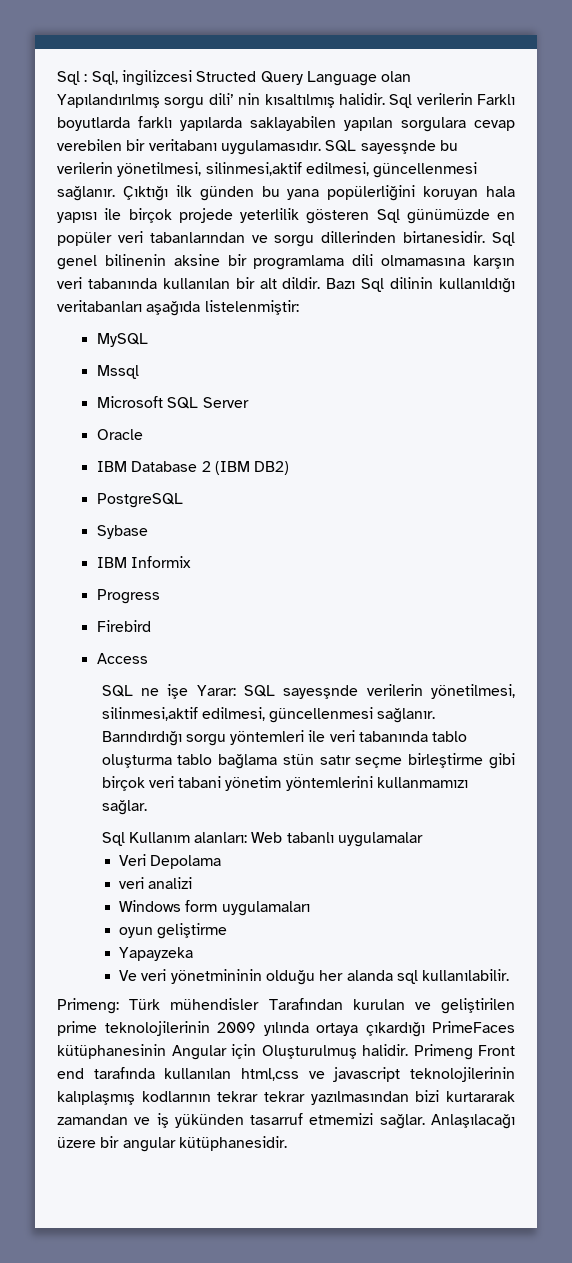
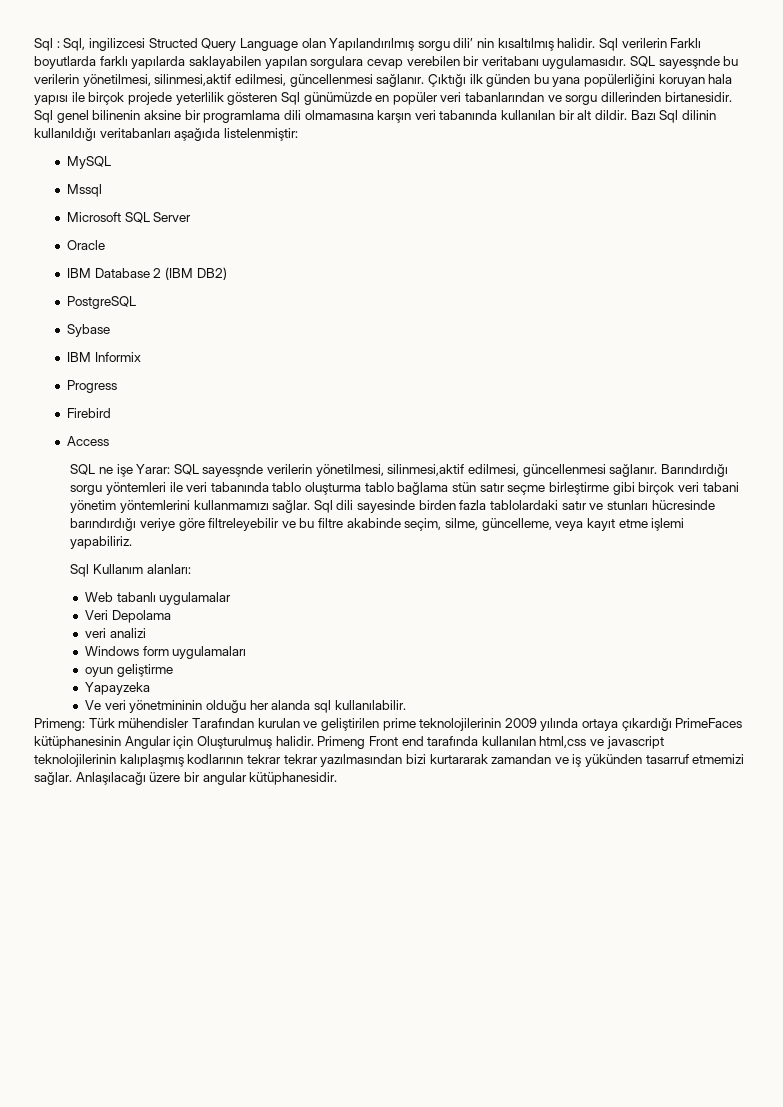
+ Sql dili sayesinde birden fazla tablolardaki satır ve stunları hücresinde barındırdığı veriye göre filtreleyebilir ve bu filtre akabinde seçim, silme, güncelleme, veya kayıt etme işlemi yapabiliriz.
- Sql Kullanım alanları: Web tabanlı uygulamalar
+ Sql Kullanım alanları:
+ Web tabanlı uygulamalar

